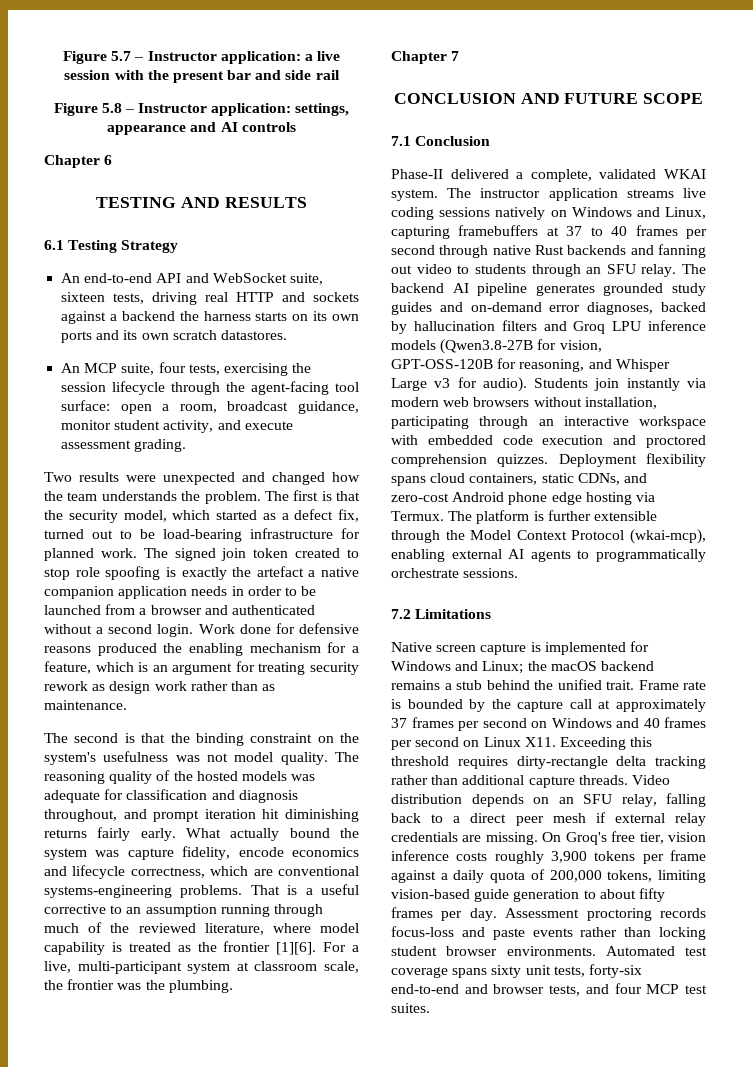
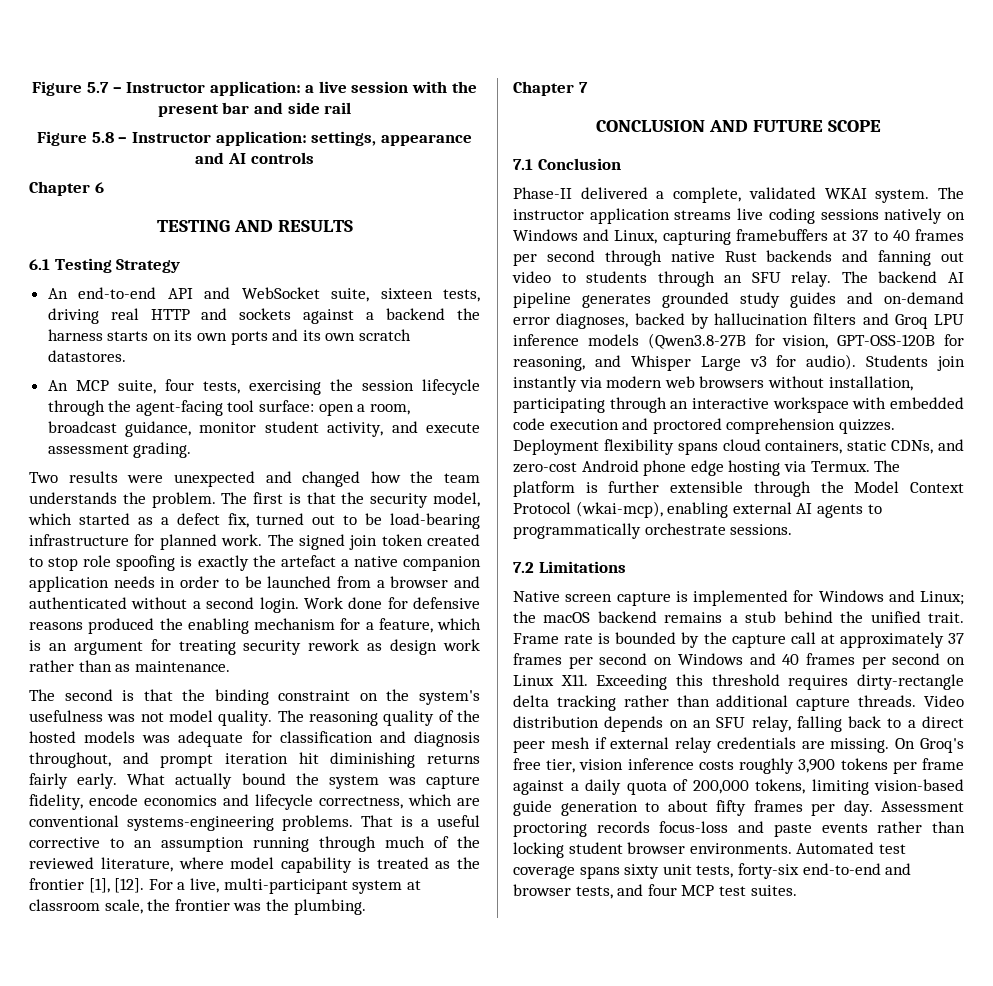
- That is a useful corrective to an assumption running through much of the reviewed literature, where model capability is treated as the frontier [1][6].
+ That is a useful corrective to an assumption running through much of the reviewed literature, where model capability is treated as the frontier [1], [12].

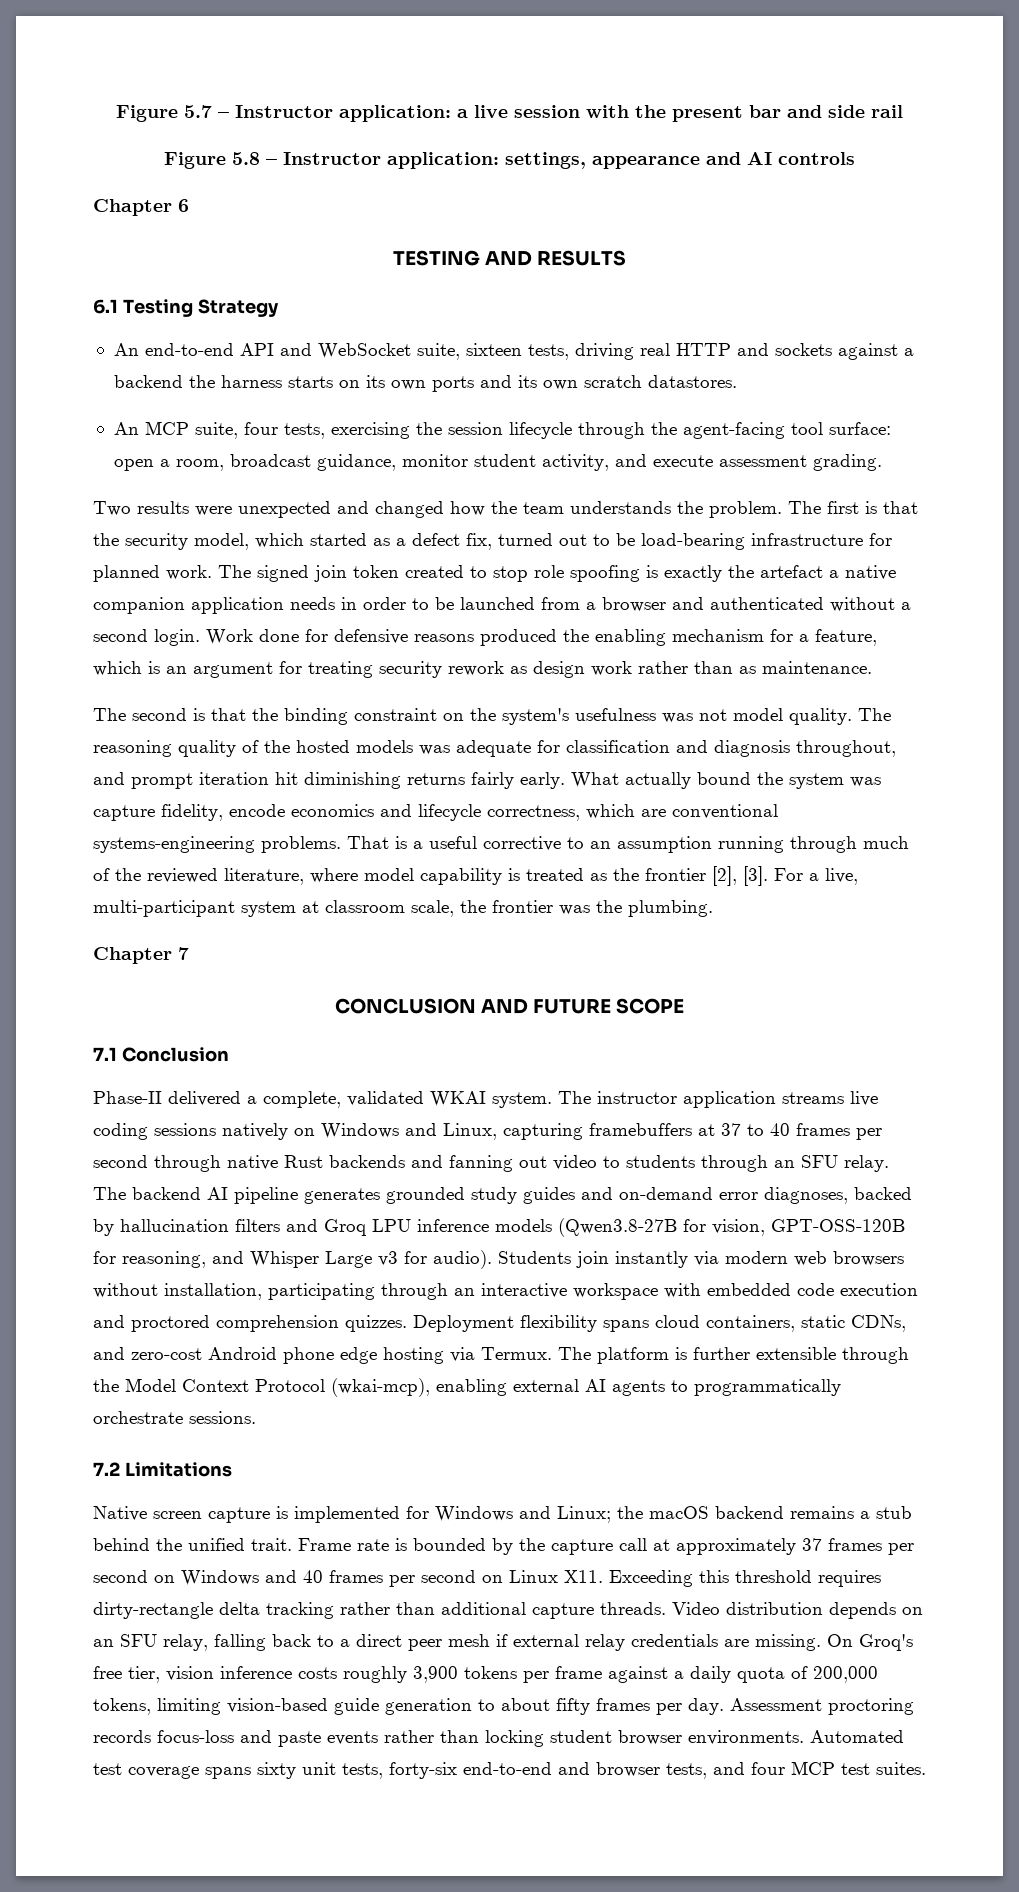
- That is a useful corrective to an assumption running through much of the reviewed literature, where model capability is treated as the frontier [1], [12].
+ That is a useful corrective to an assumption running through much of the reviewed literature, where model capability is treated as the frontier [2], [3].

